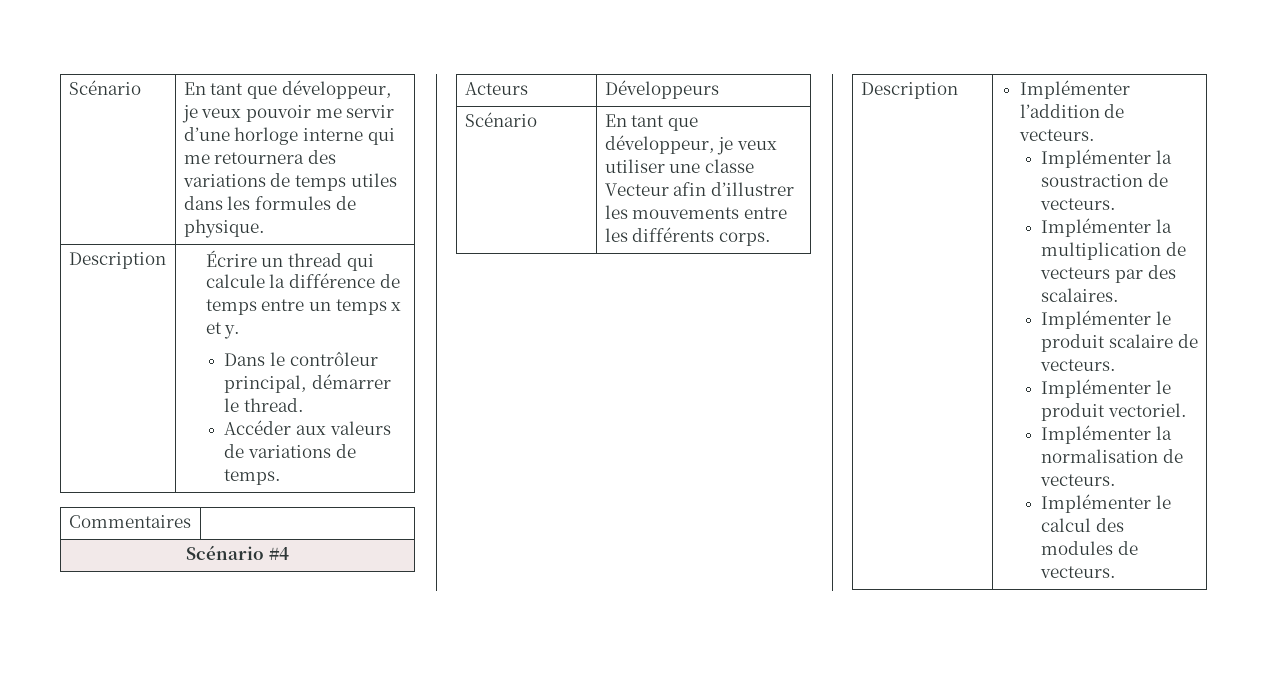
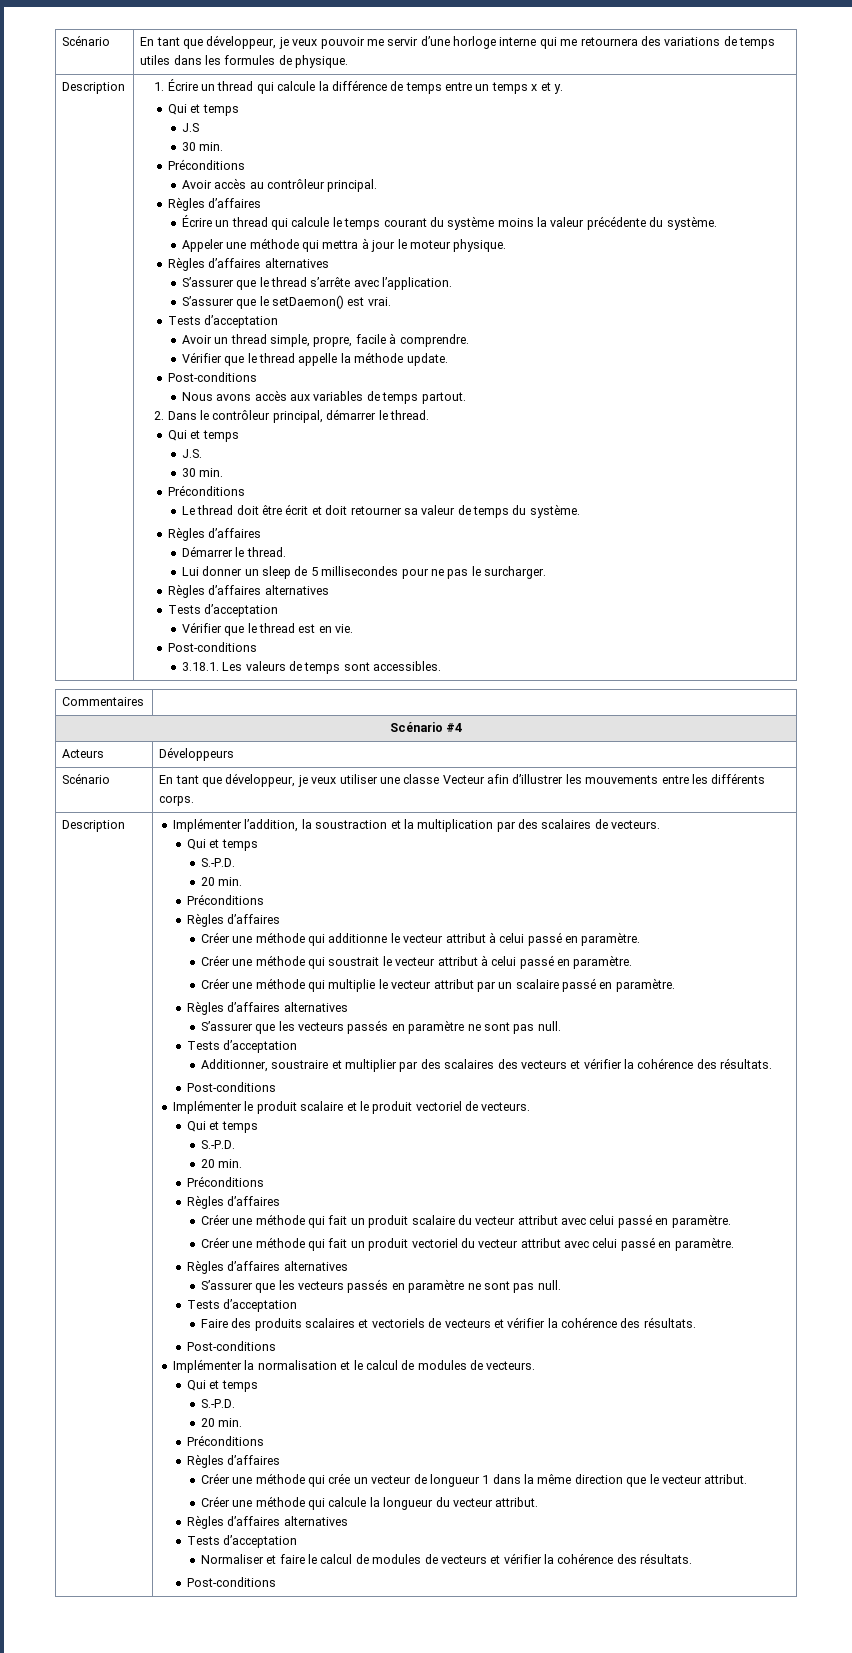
- Écrire un thread qui calcule la différence de temps entre un temps x et y.
- Dans le contrôleur principal, démarrer le thread.
- Accéder aux valeurs de variations de temps.
+ 1. Écrire un thread qui calcule la différence de temps entre un temps x et y.
+ Qui et temps
+ J.S
+ 30 min.
+ Préconditions
+ Avoir accès au contrôleur principal.
+ Règles d’affaires
+ Écrire un thread qui calcule le temps courant du système moins la valeur précédente du système.
+ Appeler une méthode qui mettra à jour le moteur physique.
+ Règles d’affaires alternatives
+ S’assurer que le thread s’arrête avec l’application.
+ S’assurer que le setDaemon() est vrai.
+ Tests d’acceptation
+ Avoir un thread simple, propre, facile à comprendre.
+ Vérifier que le thread appelle la méthode update.
+ Post-conditions
+ Nous avons accès aux variables de temps partout.
+ 2. Dans le contrôleur principal, démarrer le thread.
+ Qui et temps
+ J.S.
+ 30 min.
+ Préconditions
+ Le thread doit être écrit et doit retourner sa valeur de temps du système.
+ Règles d’affaires
+ Démarrer le thread.
+ Lui donner un sleep de 5 millisecondes pour ne pas le surcharger.
+ Règles d’affaires alternatives
+ Tests d’acceptation
+ Vérifier que le thread est en vie.
+ Post-conditions
+ 3.18.1. Les valeurs de temps sont accessibles.
- Implémenter l’addition de vecteurs.
- Implémenter la soustraction de vecteurs.
- Implémenter la multiplication de vecteurs par des scalaires.
- Implémenter le produit scalaire de vecteurs.
- Implémenter le produit vectoriel.
- Implémenter la normalisation de vecteurs.
- Implémenter le calcul des modules de vecteurs.
+ Implémenter l’addition, la soustraction et la multiplication par des scalaires de vecteurs.
+ Qui et temps
+ S.-P.D.
+ 20 min.
+ Préconditions
+ Règles d’affaires
+ Créer une méthode qui additionne le vecteur attribut à celui passé en paramètre.
+ Créer une méthode qui soustrait le vecteur attribut à celui passé en paramètre.
+ Créer une méthode qui multiplie le vecteur attribut par un scalaire passé en paramètre.
+ Règles d’affaires alternatives
+ S’assurer que les vecteurs passés en paramètre ne sont pas null.
+ Tests d’acceptation
+ Additionner, soustraire et multiplier par des scalaires des vecteurs et vérifier la cohérence des résultats.
+ Post-conditions
+ Implémenter le produit scalaire et le produit vectoriel de vecteurs.
+ Qui et temps
+ S.-P.D.
+ 20 min.
+ Préconditions
+ Règles d’affaires
+ Créer une méthode qui fait un produit scalaire du vecteur attribut avec celui passé en paramètre.
+ Créer une méthode qui fait un produit vectoriel du vecteur attribut avec celui passé en paramètre.
+ Règles d’affaires alternatives
+ S’assurer que les vecteurs passés en paramètre ne sont pas null.
+ Tests d’acceptation
+ Faire des produits scalaires et vectoriels de vecteurs et vérifier la cohérence des résultats.
+ Post-conditions
+ Implémenter la normalisation et le calcul de modules de vecteurs.
+ Qui et temps
+ S.-P.D.
+ 20 min.
+ Préconditions
+ Règles d’affaires
+ Créer une méthode qui crée un vecteur de longueur 1 dans la même direction que le vecteur attribut.
+ Créer une méthode qui calcule la longueur du vecteur attribut.
+ Règles d’affaires alternatives
+ Tests d’acceptation
+ Normaliser et faire le calcul de modules de vecteurs et vérifier la cohérence des résultats.
+ Post-conditions

